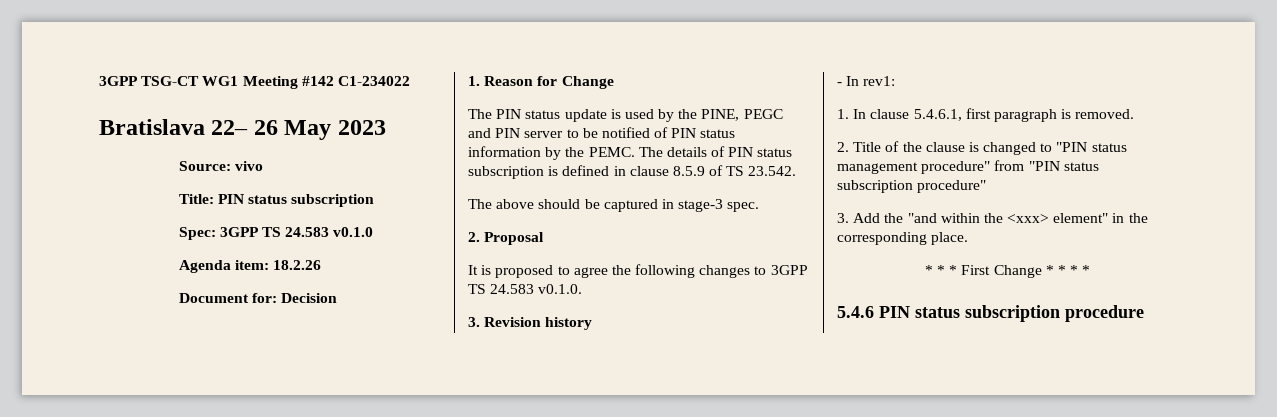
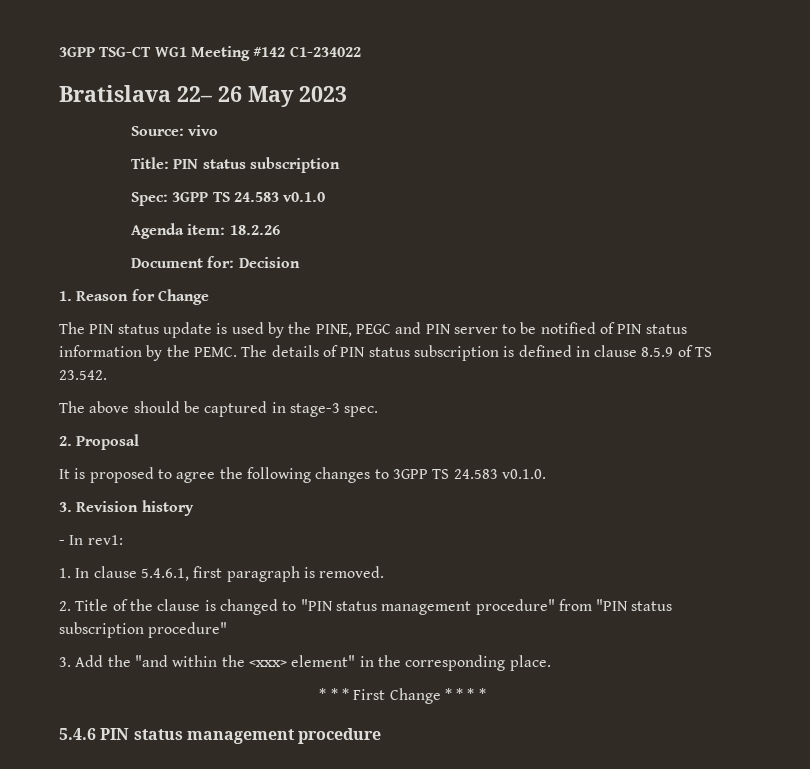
- 5.4.6 PIN status subscription procedure
+ 5.4.6 PIN status management procedure

